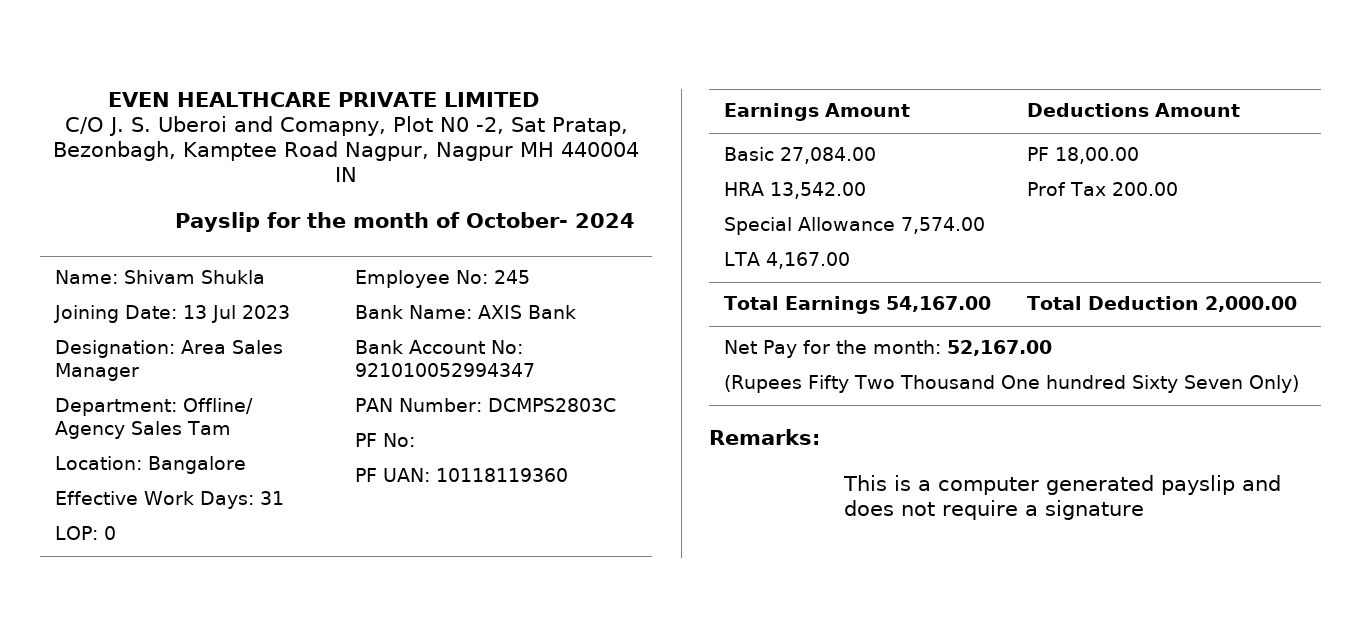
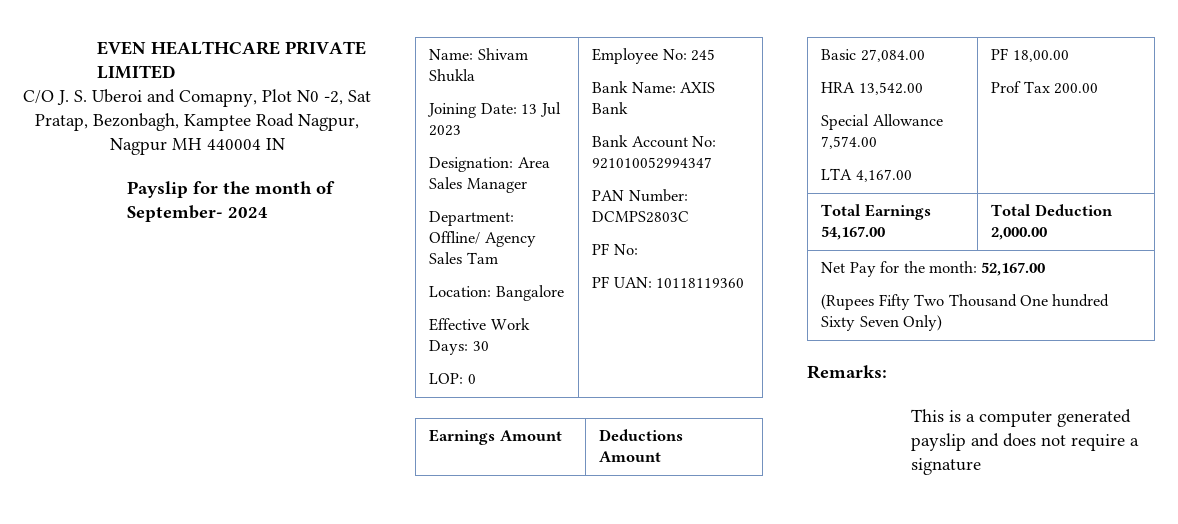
- Payslip for the month of October- 2024
+ Payslip for the month of September- 2024
- Effective Work Days: 31
+ Effective Work Days: 30

